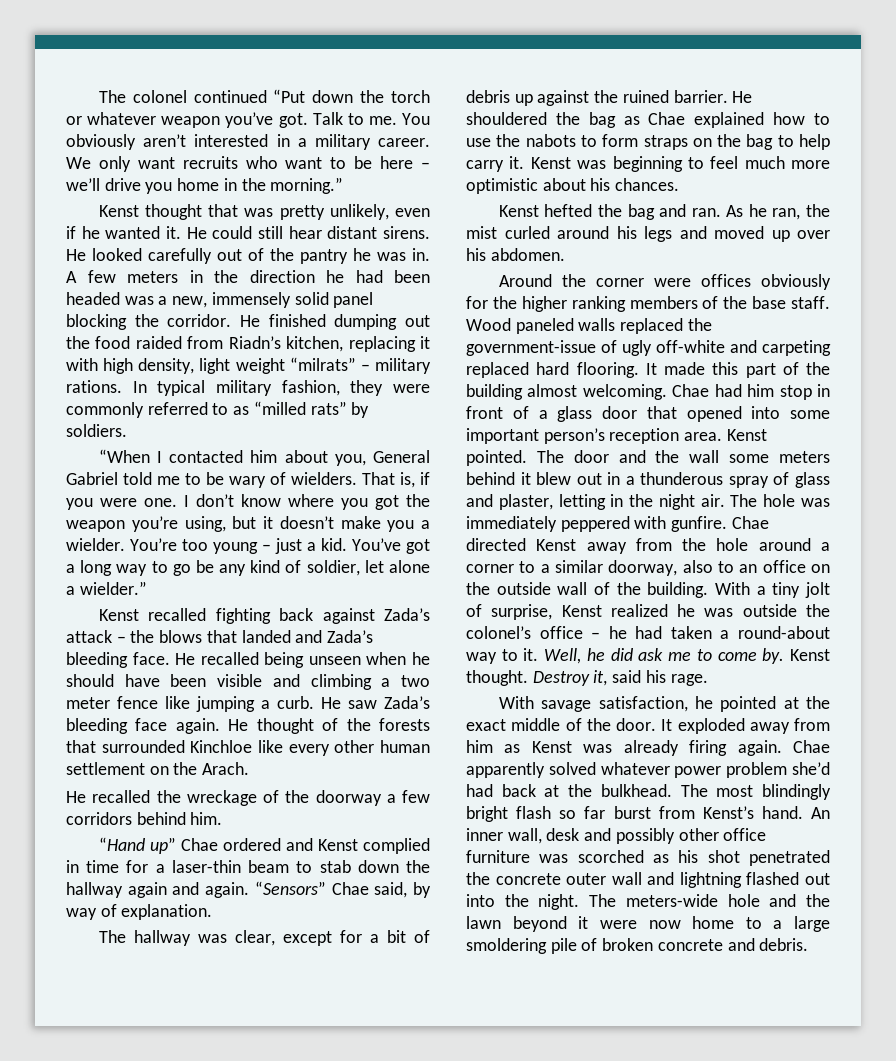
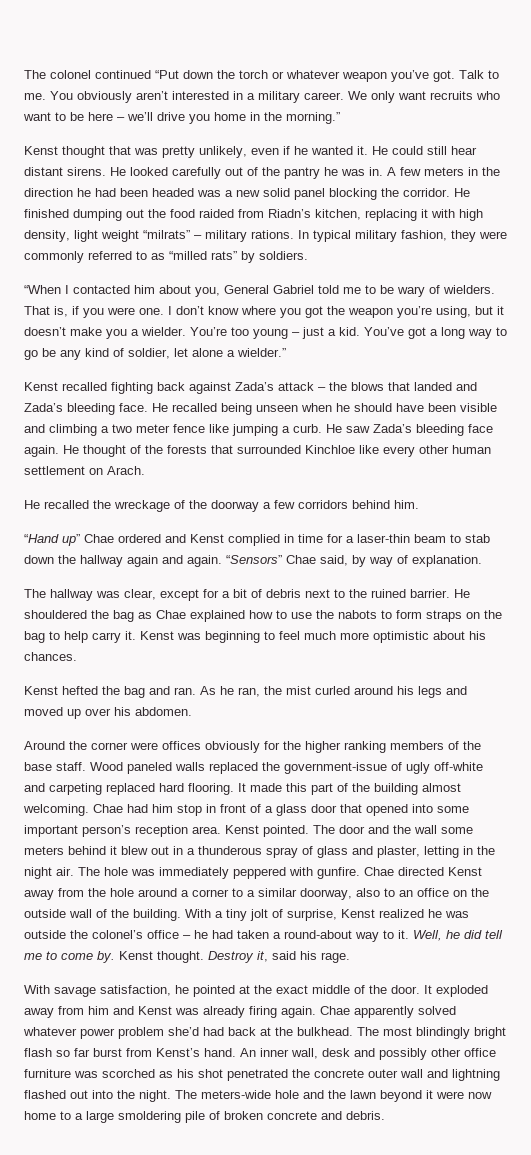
- A few meters in the direction he had been headed was a new, immensely solid panel blocking the corridor.
+ A few meters in the direction he had been headed was a new solid panel blocking the corridor.
- He thought of the forests that surrounded Kinchloe like every other human settlement on the Arach.
+ He thought of the forests that surrounded Kinchloe like every other human settlement on Arach.
- The hallway was clear, except for a bit of debris up against the ruined barrier.
+ The hallway was clear, except for a bit of debris next to the ruined barrier.
- Well, he did ask me to come by.
+ Well, he did tell me to come by.
- It exploded away from him as Kenst was already firing again.
+ It exploded away from him and Kenst was already firing again.

